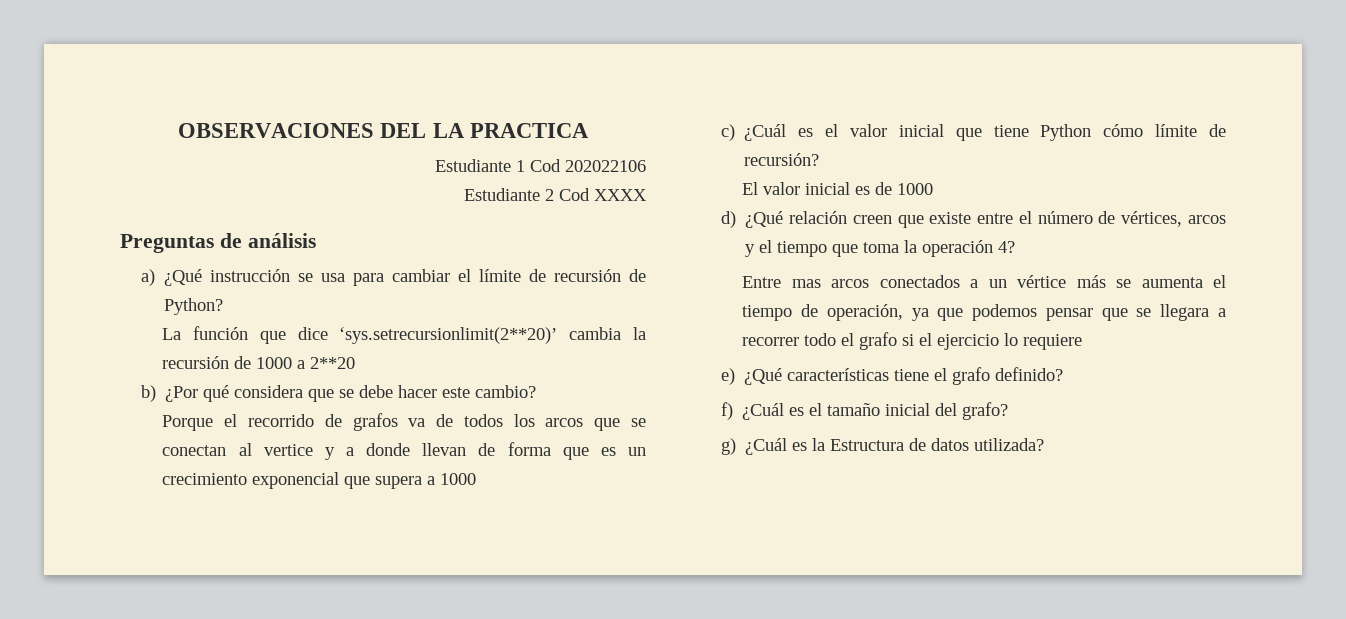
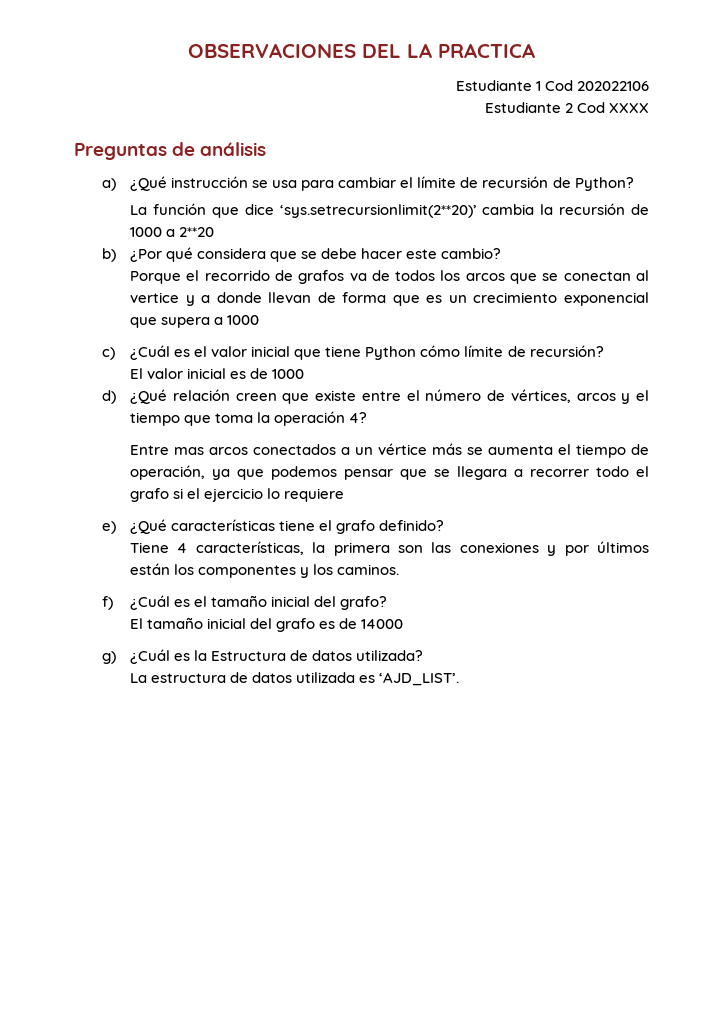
+ Tiene 4 características, la primera son las conexiones y por últimos están los componentes y los caminos.
+ El tamaño inicial del grafo es de 14000
+ La estructura de datos utilizada es ‘AJD_LIST’.

